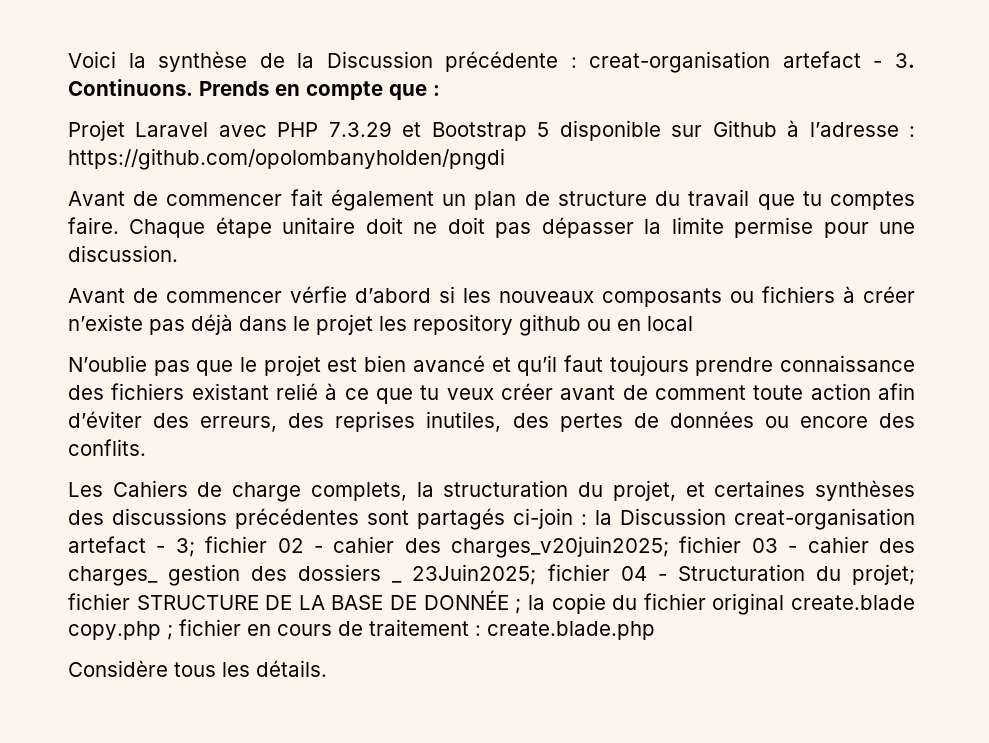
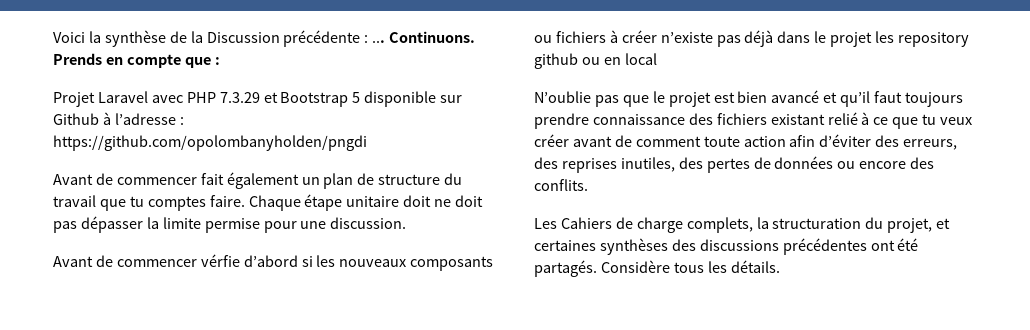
- Voici la synthèse de la Discussion précédente : creat-organisation artefact - 3. Continuons.
+ Voici la synthèse de la Discussion précédente : ... Continuons.
- Les Cahiers de charge complets, la structuration du projet, et certaines synthèses des discussions précédentes sont partagés ci-join : la Discussion creat-organisation artefact - 3; fichier 02 - cahier des charges_v20juin2025; fichier 03 - cahier des charges_ gestion des dossiers _ 23Juin2025; fichier 04 - Structuration du projet; fichier STRUCTURE DE LA BASE DE DONNÉE ; la copie du fichier original create.blade copy.php ; fichier en cours de traitement : create.blade.php
- Considère tous les détails.
+ Les Cahiers de charge complets, la structuration du projet, et certaines synthèses des discussions précédentes ont été partagés. Considère tous les détails.

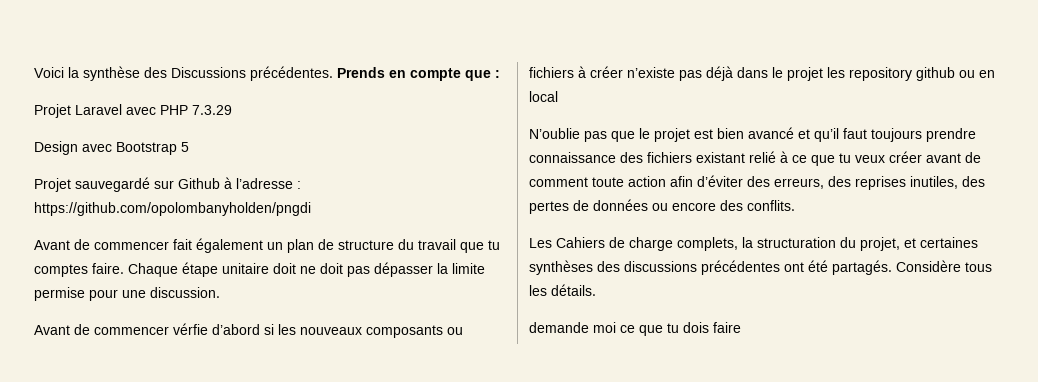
- Voici la synthèse de la Discussion précédente : ... Continuons.
+ Voici la synthèse des Discussions précédentes.
- Projet Laravel avec PHP 7.3.29 et Bootstrap 5 disponible sur Github à l’adresse : https://github.com/opolombanyholden/pngdi
+ Projet Laravel avec PHP 7.3.29
+ Design avec Bootstrap 5
+ Projet sauvegardé sur Github à l’adresse : https://github.com/opolombanyholden/pngdi
+ demande moi ce que tu dois faire

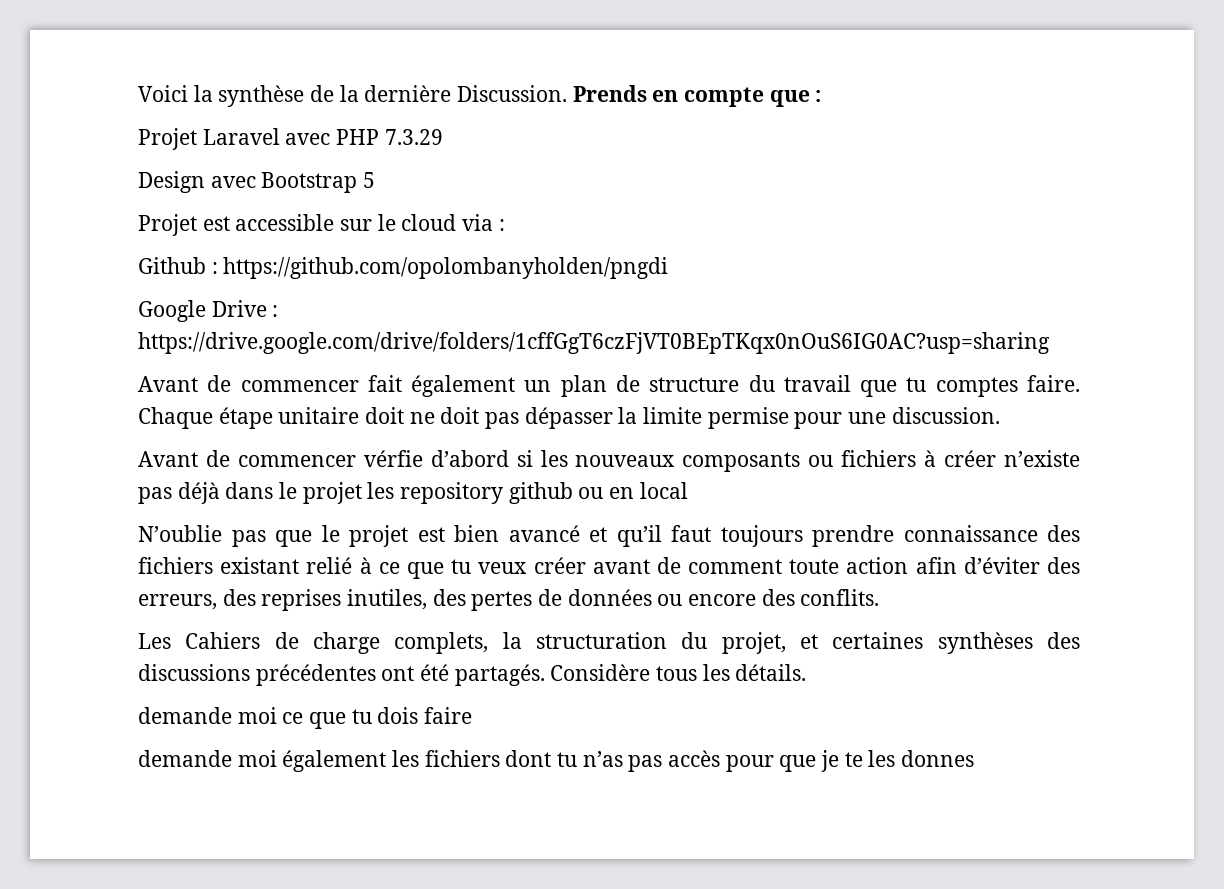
- Voici la synthèse des Discussions précédentes.
+ Voici la synthèse de la dernière Discussion.
- Projet sauvegardé sur Github à l’adresse : https://github.com/opolombanyholden/pngdi
+ Projet est accessible sur le cloud via :
+ Github : https://github.com/opolombanyholden/pngdi
+ Google Drive : https://drive.google.com/drive/folders/1cffGgT6czFjVT0BEpTKqx0nOuS6IG0AC?usp=sharing
+ demande moi également les fichiers dont tu n’as pas accès pour que je te les donnes

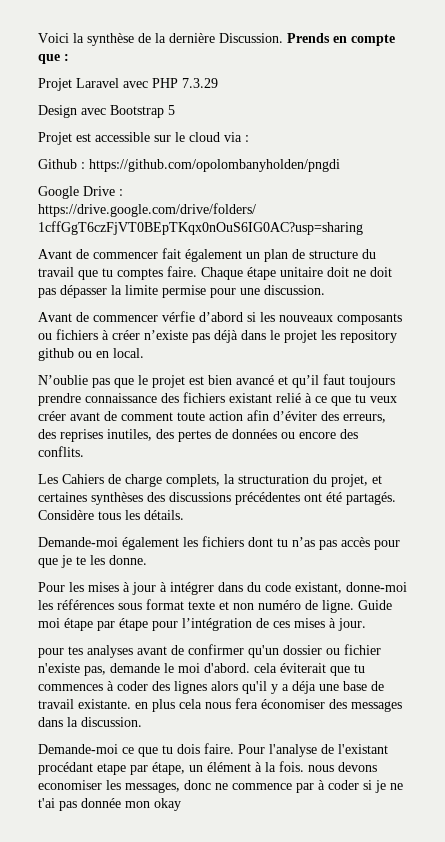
- Avant de commencer vérfie d’abord si les nouveaux composants ou fichiers à créer n’existe pas déjà dans le projet les repository github ou en local
+ Avant de commencer vérfie d’abord si les nouveaux composants ou fichiers à créer n’existe pas déjà dans le projet les repository github ou en local.
- demande moi ce que tu dois faire
- demande moi également les fichiers dont tu n’as pas accès pour que je te les donnes
+ Demande-moi également les fichiers dont tu n’as pas accès pour que je te les donne.
+ Pour les mises à jour à intégrer dans du code existant, donne-moi les références sous format texte et non numéro de ligne. Guide moi étape par étape pour l’intégration de ces mises à jour.
+ pour tes analyses avant de confirmer qu'un dossier ou fichier n'existe pas, demande le moi d'abord. cela éviterait que tu commences à coder des lignes alors qu'il y a déja une base de travail existante. en plus cela nous fera économiser des messages dans la discussion.
+ Demande-moi ce que tu dois faire. Pour l'analyse de l'existant procédant etape par étape, un élément à la fois. nous devons economiser les messages, donc ne commence par à coder si je ne t'ai pas donnée mon okay

